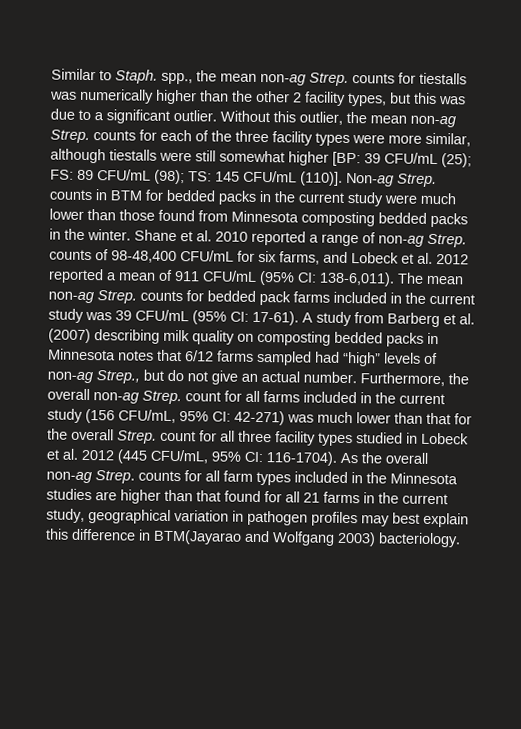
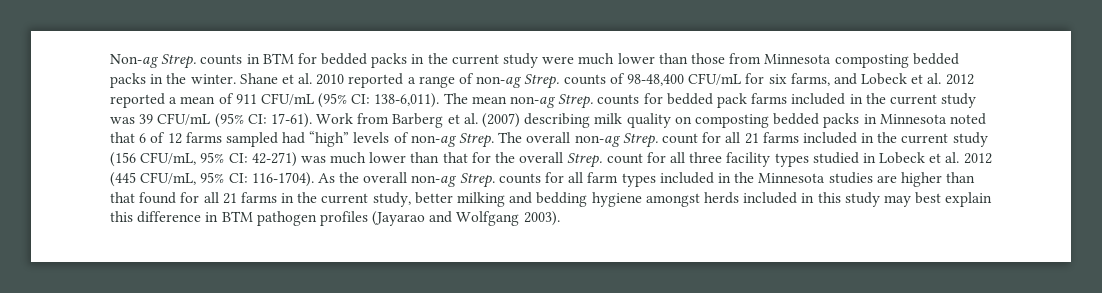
- Similar to Staph. spp., the mean non-ag Strep. counts for tiestalls was numerically higher than the other 2 facility types, but this was due to a significant outlier. Without this outlier, the mean non-ag Strep. counts for each of the three facility types were more similar, although tiestalls were still somewhat higher [BP: 39 CFU/mL (25); FS: 89 CFU/mL (98); TS: 145 CFU/mL (110)]. Non-ag Strep. counts in BTM for bedded packs in the current study were much lower than those found from Minnesota composting bedded packs in the winter.
+ Non-ag Strep. counts in BTM for bedded packs in the current study were much lower than those from Minnesota composting bedded packs in the winter.
- A study from Barberg et al. (2007) describing milk quality on composting bedded packs in Minnesota notes that 6/12 farms sampled had “high” levels of non-ag Strep., but do not give an actual number. Furthermore, the overall non-ag Strep. count for all farms included in the current study (156 CFU/mL, 95% CI:
+ Work from Barberg et al. (2007) describing milk quality on composting bedded packs in Minnesota noted that 6 of 12 farms sampled had “high” levels of non-ag Strep. The overall non-ag Strep. count for all 21 farms included in the current study (156 CFU/mL, 95% CI:
- As the overall non-ag Strep. counts for all farm types included in the Minnesota studies are higher than that found for all 21 farms in the current study, geographical variation in pathogen profiles may best explain this difference in BTM(Jayarao and Wolfgang 2003) bacteriology.
+ As the overall non-ag Strep. counts for all farm types included in the Minnesota studies are higher than that found for all 21 farms in the current study, better milking and bedding hygiene amongst herds included in this study may best explain this difference in BTM pathogen profiles (Jayarao and Wolfgang 2003).

